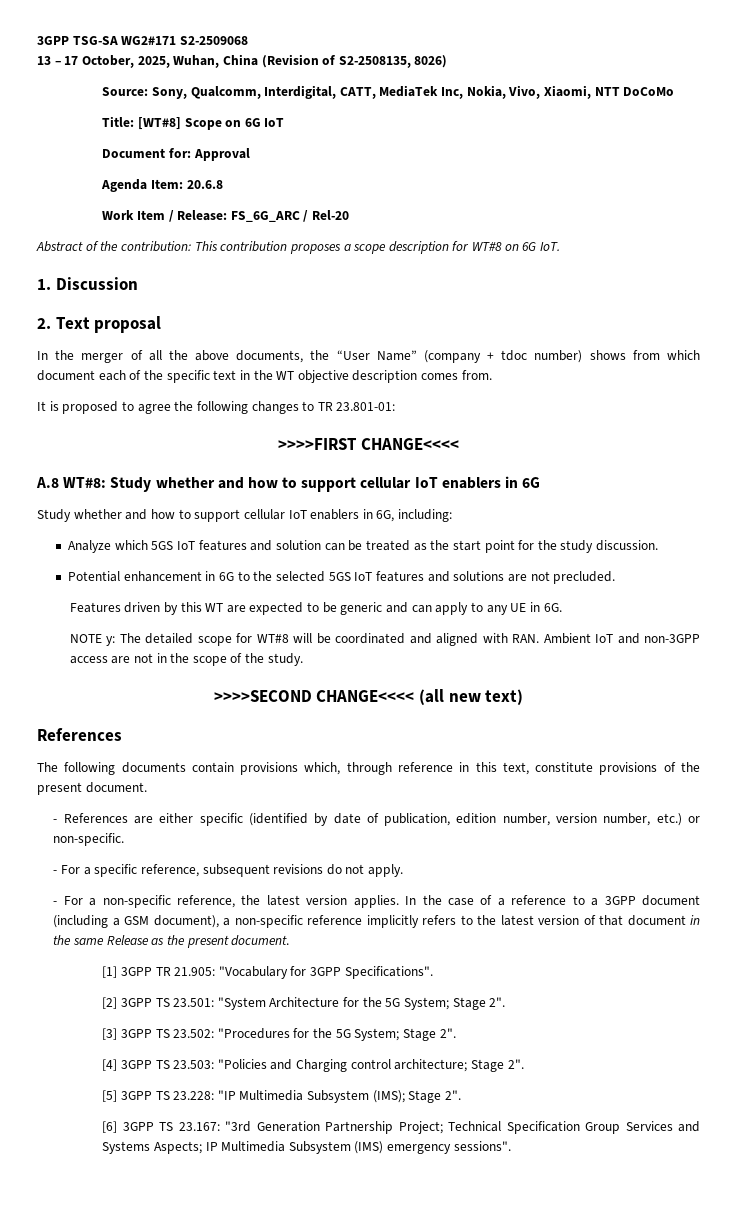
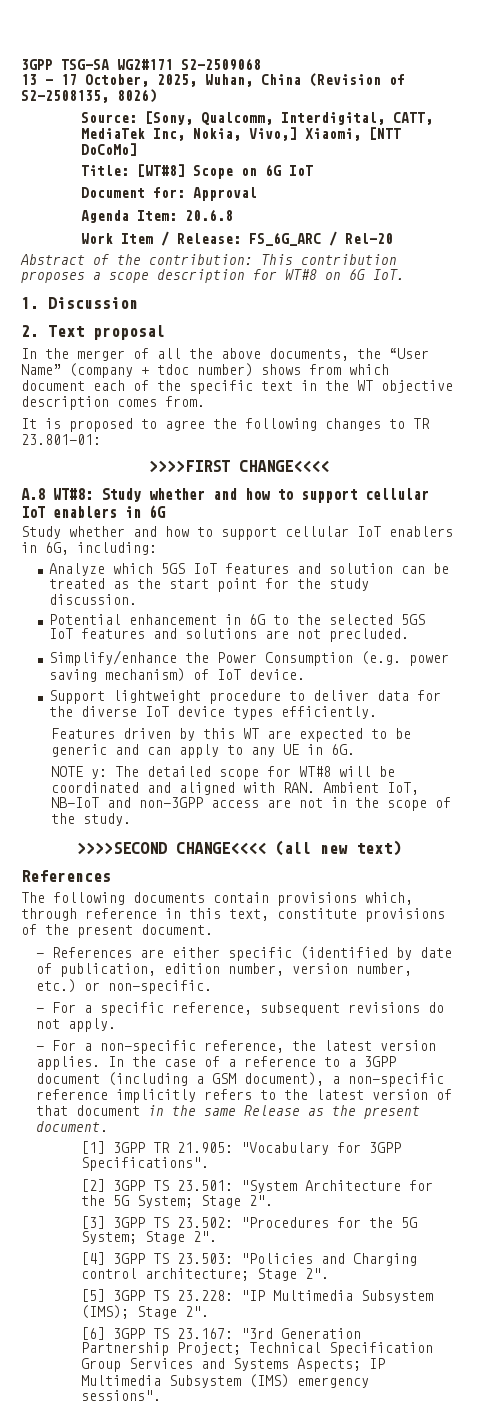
- Source: Sony, Qualcomm, Interdigital, CATT, MediaTek Inc, Nokia, Vivo, Xiaomi, NTT DoCoMo
+ Source: [Sony, Qualcomm, Interdigital, CATT, MediaTek Inc, Nokia, Vivo,] Xiaomi, [NTT DoCoMo]
+ Simplify/enhance the Power Consumption (e.g. power saving mechanism) of IoT device.
+ Support lightweight procedure to deliver data for the diverse IoT device types efficiently.
- NOTE y: The detailed scope for WT#8 will be coordinated and aligned with RAN. Ambient IoT and non-3GPP access are not in the scope of the study.
+ NOTE y: The detailed scope for WT#8 will be coordinated and aligned with RAN. Ambient IoT, NB-IoT and non-3GPP access are not in the scope of the study.

